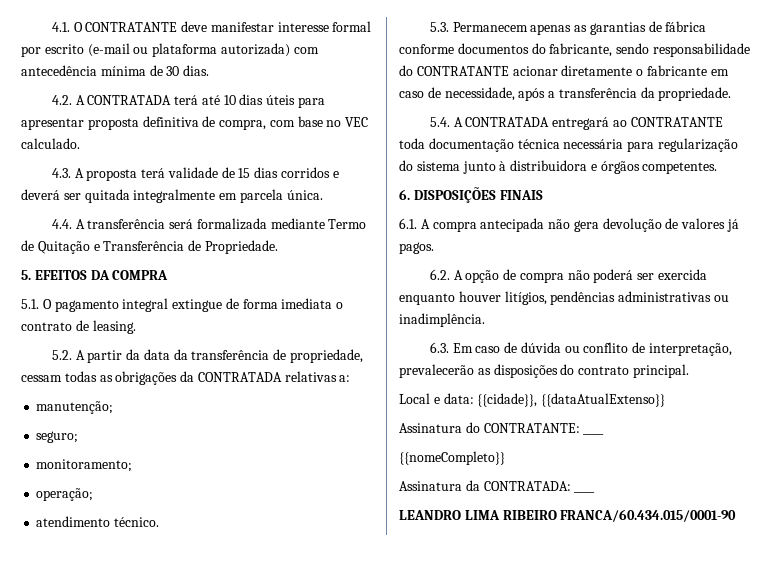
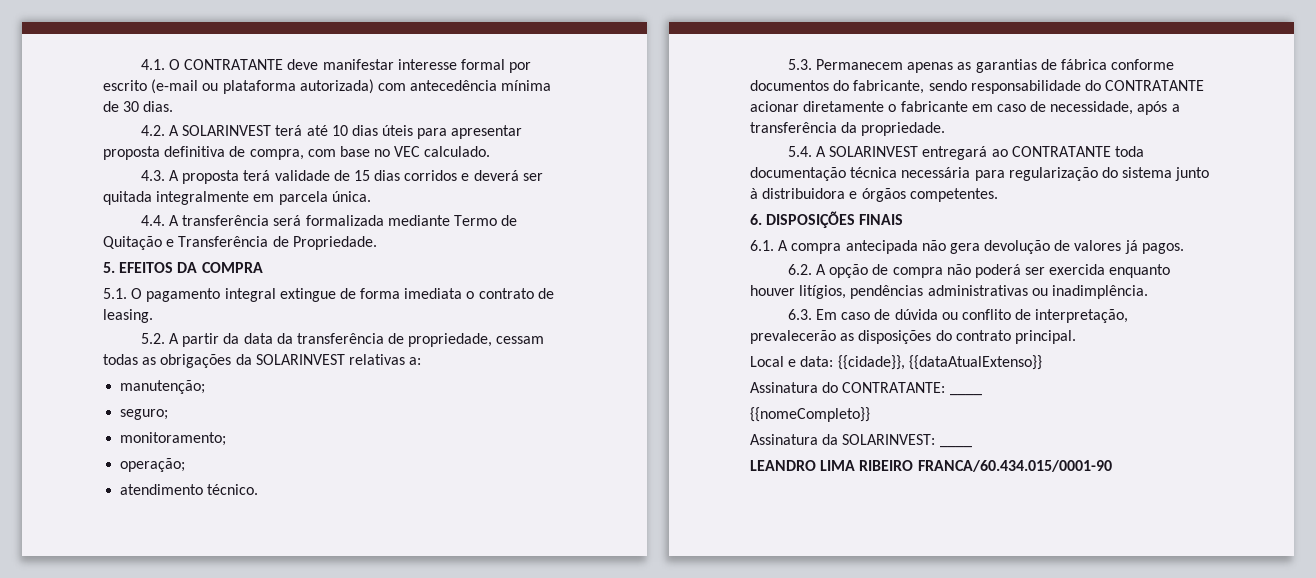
- 4.2. A CONTRATADA terá até 10 dias úteis para apresentar proposta definitiva de compra, com base no VEC calculado.
+ 4.2. A SOLARINVEST terá até 10 dias úteis para apresentar proposta definitiva de compra, com base no VEC calculado.
- 5.2. A partir da data da transferência de propriedade, cessam todas as obrigações da CONTRATADA relativas a:
+ 5.2. A partir da data da transferência de propriedade, cessam todas as obrigações da SOLARINVEST relativas a:
- 5.4. A CONTRATADA entregará ao CONTRATANTE toda documentação técnica necessária para regularização do sistema junto à distribuidora e órgãos competentes.
+ 5.4. A SOLARINVEST entregará ao CONTRATANTE toda documentação técnica necessária para regularização do sistema junto à distribuidora e órgãos competentes.
- Assinatura da CONTRATADA: ____
+ Assinatura da SOLARINVEST: ____

